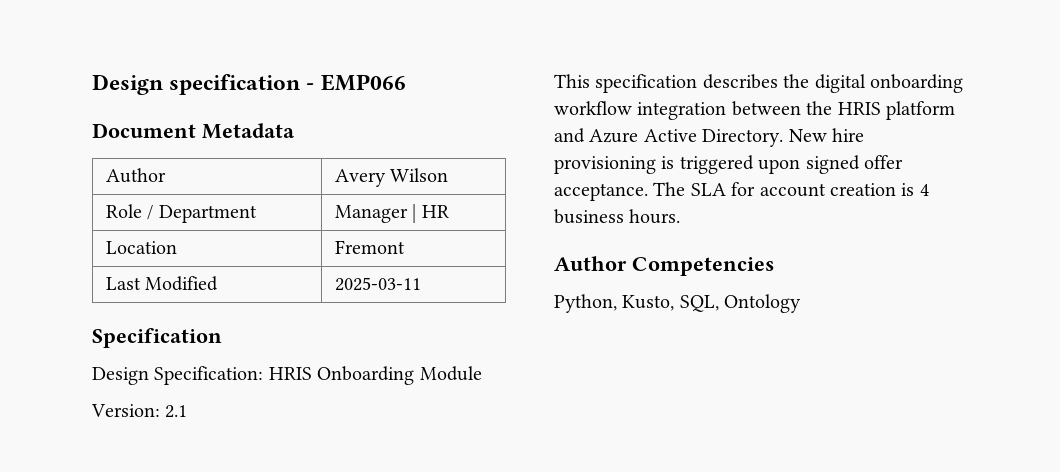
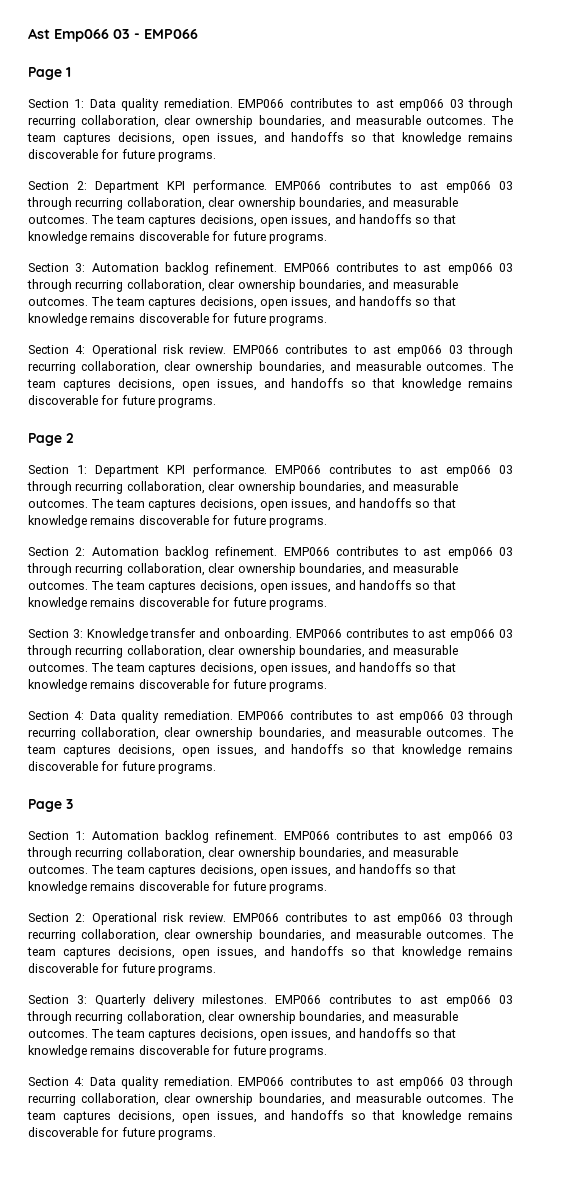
- Design specification - EMP066
+ Ast Emp066 03 - EMP066
- Document Metadata
- Author | Avery Wilson
- Role / Department | Manager | HR
- Location | Fremont
- Last Modified | 2025-03-11
- Specification
- Design Specification: HRIS Onboarding Module
- Version: 2.1
- This specification describes the digital onboarding workflow integration between the HRIS platform and Azure Active Directory. New hire provisioning is triggered upon signed offer acceptance. The SLA for account creation is 4 business hours.
- Author Competencies
- Python, Kusto, SQL, Ontology
+ Page 1
+ Section 1: Data quality remediation. EMP066 contributes to ast emp066 03 through recurring collaboration, clear ownership boundaries, and measurable outcomes. The team captures decisions, open issues, and handoffs so that knowledge remains discoverable for future programs.
+ Section 2: Department KPI performance. EMP066 contributes to ast emp066 03 through recurring collaboration, clear ownership boundaries, and measurable outcomes. The team captures decisions, open issues, and handoffs so that knowledge remains discoverable for future programs.
+ Section 3: Automation backlog refinement. EMP066 contributes to ast emp066 03 through recurring collaboration, clear ownership boundaries, and measurable outcomes. The team captures decisions, open issues, and handoffs so that knowledge remains discoverable for future programs.
+ Section 4: Operational risk review. EMP066 contributes to ast emp066 03 through recurring collaboration, clear ownership boundaries, and measurable outcomes. The team captures decisions, open issues, and handoffs so that knowledge remains discoverable for future programs.
+ Page 2
+ Section 1: Department KPI performance. EMP066 contributes to ast emp066 03 through recurring collaboration, clear ownership boundaries, and measurable outcomes. The team captures decisions, open issues, and handoffs so that knowledge remains discoverable for future programs.
+ Section 2: Automation backlog refinement. EMP066 contributes to ast emp066 03 through recurring collaboration, clear ownership boundaries, and measurable outcomes. The team captures decisions, open issues, and handoffs so that knowledge remains discoverable for future programs.
+ Section 3: Knowledge transfer and onboarding. EMP066 contributes to ast emp066 03 through recurring collaboration, clear ownership boundaries, and measurable outcomes. The team captures decisions, open issues, and handoffs so that knowledge remains discoverable for future programs.
+ Section 4: Data quality remediation. EMP066 contributes to ast emp066 03 through recurring collaboration, clear ownership boundaries, and measurable outcomes. The team captures decisions, open issues, and handoffs so that knowledge remains discoverable for future programs.
+ Page 3
+ Section 1: Automation backlog refinement. EMP066 contributes to ast emp066 03 through recurring collaboration, clear ownership boundaries, and measurable outcomes. The team captures decisions, open issues, and handoffs so that knowledge remains discoverable for future programs.
+ Section 2: Operational risk review. EMP066 contributes to ast emp066 03 through recurring collaboration, clear ownership boundaries, and measurable outcomes. The team captures decisions, open issues, and handoffs so that knowledge remains discoverable for future programs.
+ Section 3: Quarterly delivery milestones. EMP066 contributes to ast emp066 03 through recurring collaboration, clear ownership boundaries, and measurable outcomes. The team captures decisions, open issues, and handoffs so that knowledge remains discoverable for future programs.
+ Section 4: Data quality remediation. EMP066 contributes to ast emp066 03 through recurring collaboration, clear ownership boundaries, and measurable outcomes. The team captures decisions, open issues, and handoffs so that knowledge remains discoverable for future programs.

